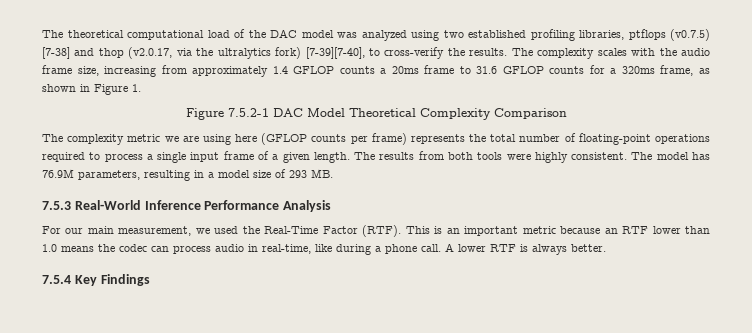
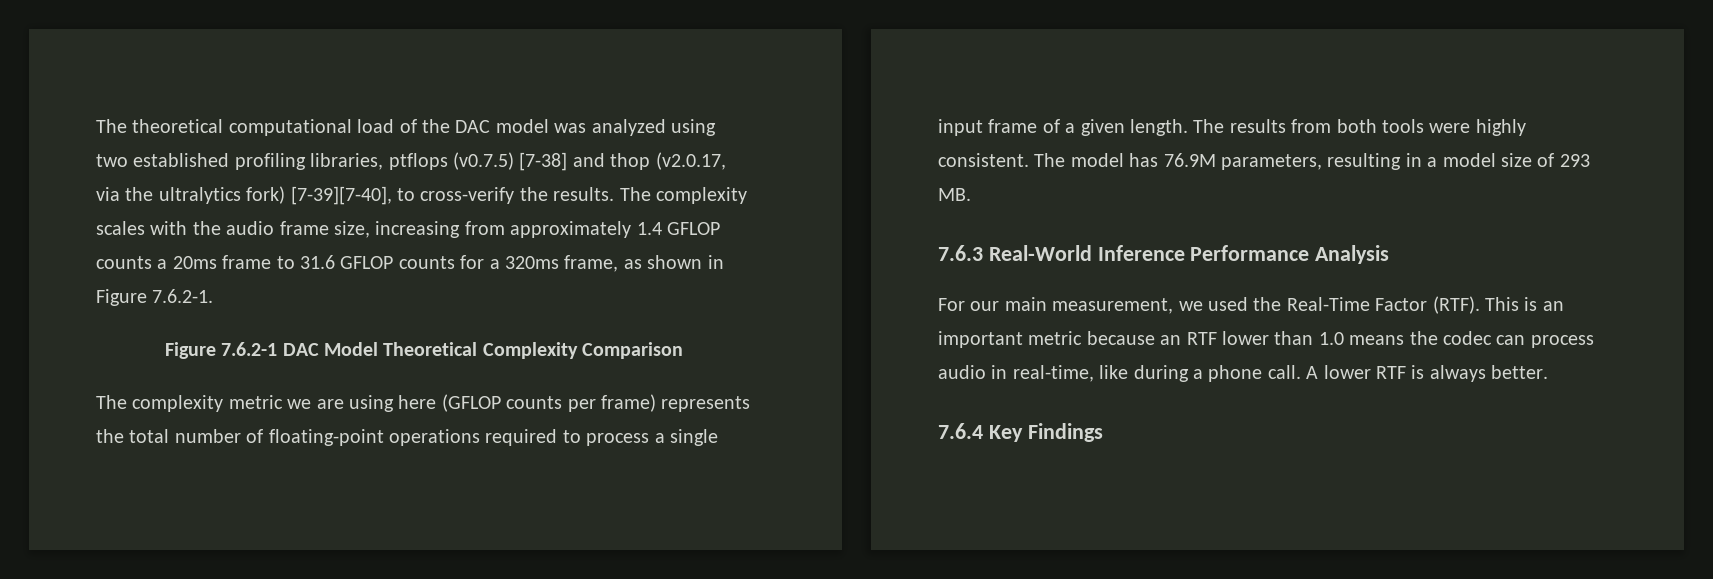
- The complexity scales with the audio frame size, increasing from approximately 1.4 GFLOP counts a 20ms frame to 31.6 GFLOP counts for a 320ms frame, as shown in Figure 1.
- Figure 7.5.2-1 DAC Model Theoretical Complexity Comparison
+ The complexity scales with the audio frame size, increasing from approximately 1.4 GFLOP counts a 20ms frame to 31.6 GFLOP counts for a 320ms frame, as shown in Figure 7.6.2-1.
+ Figure 7.6.2-1 DAC Model Theoretical Complexity Comparison
- 7.5.3 Real-World Inference Performance Analysis
+ 7.6.3 Real-World Inference Performance Analysis
- 7.5.4 Key Findings
+ 7.6.4 Key Findings

